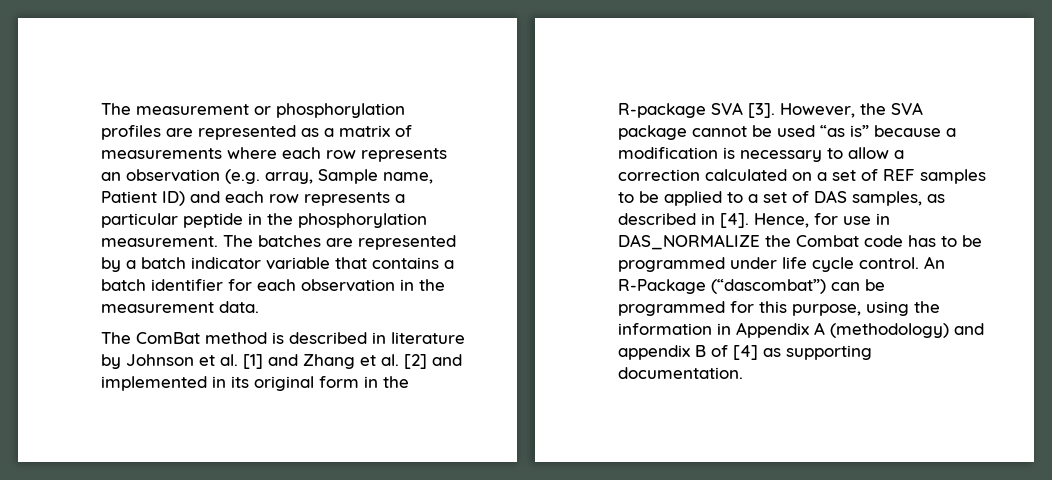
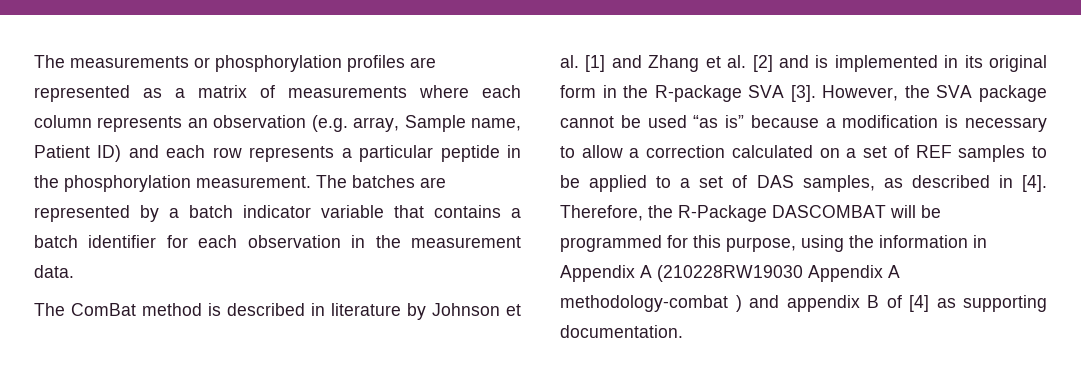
- The measurement or phosphorylation profiles are represented as a matrix of measurements where each row represents an observation (e.g. array, Sample name, Patient ID) and each row represents a particular peptide in the phosphorylation measurement.
+ The measurements or phosphorylation profiles are represented as a matrix of measurements where each column represents an observation (e.g. array, Sample name, Patient ID) and each row represents a particular peptide in the phosphorylation measurement.
- The ComBat method is described in literature by Johnson et al. [1] and Zhang et al. [2] and implemented in its original form in the R-package SVA [3].
+ The ComBat method is described in literature by Johnson et al. [1] and Zhang et al. [2] and is implemented in its original form in the R-package SVA [3].
- Hence, for use in DAS_NORMALIZE the Combat code has to be programmed under life cycle control. An R-Package (“dascombat”) can be programmed for this purpose, using the information in Appendix A (methodology) and appendix B of [4] as supporting documentation.
+ Therefore, the R-Package DASCOMBAT will be programmed for this purpose, using the information in Appendix A (210228RW19030 Appendix A methodology-combat ) and appendix B of [4] as supporting documentation.

